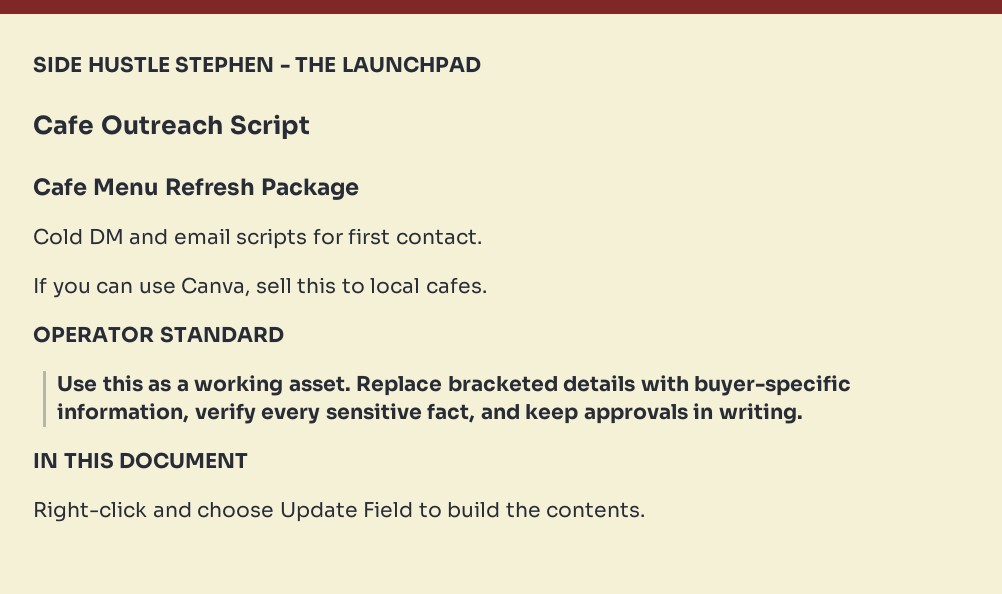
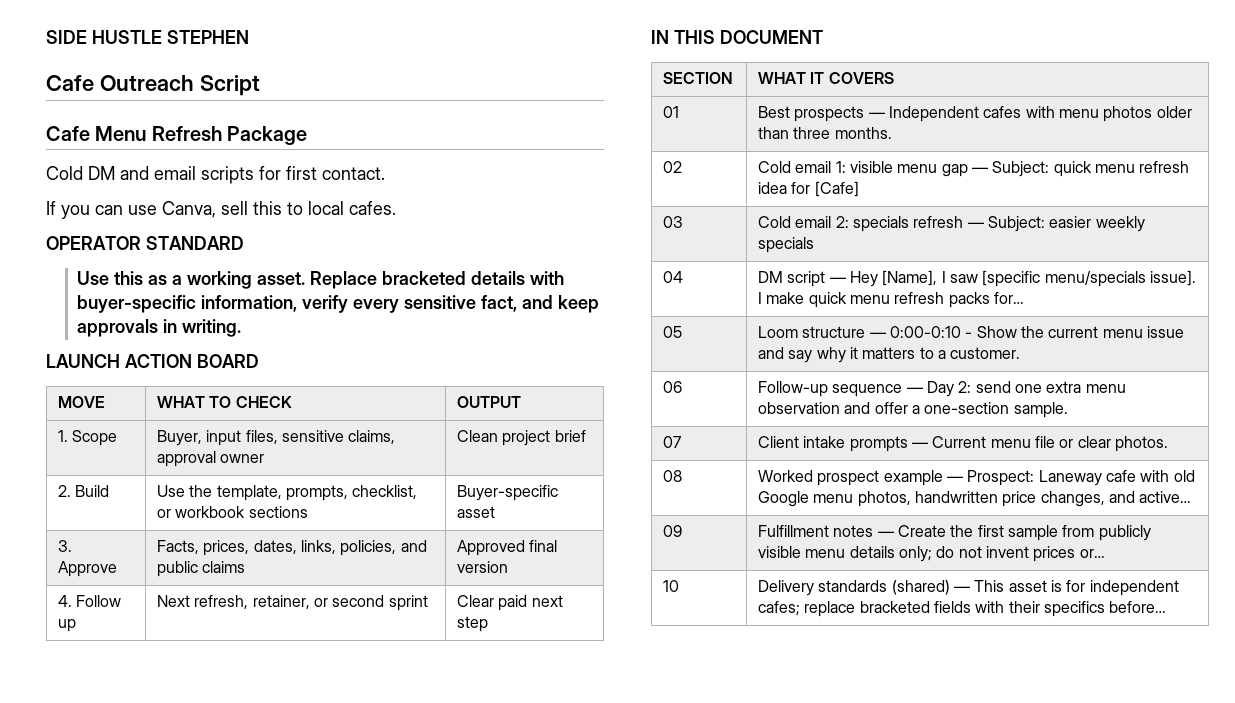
- SIDE HUSTLE STEPHEN - THE LAUNCHPAD
+ SIDE HUSTLE STEPHEN
+ LAUNCH ACTION BOARD
+ MOVE | WHAT TO CHECK | OUTPUT
+ 1. Scope | Buyer, input files, sensitive claims, approval owner | Clean project brief
+ 2. Build | Use the template, prompts, checklist, or workbook sections | Buyer-specific asset
+ 3. Approve | Facts, prices, dates, links, policies, and public claims | Approved final version
+ 4. Follow up | Next refresh, retainer, or second sprint | Clear paid next step
  IN THIS DOCUMENT
- Right-click and choose Update Field to build the contents.
+ SECTION | WHAT IT COVERS
+ 01 | Best prospects — Independent cafes with menu photos older than three months.
+ 02 | Cold email 1: visible menu gap — Subject: quick menu refresh idea for [Cafe]
+ 03 | Cold email 2: specials refresh — Subject: easier weekly specials
+ 04 | DM script — Hey [Name], I saw [specific menu/specials issue]. I make quick menu refresh packs for…
+ 05 | Loom structure — 0:00-0:10 - Show the current menu issue and say why it matters to a customer.
+ 06 | Follow-up sequence — Day 2: send one extra menu observation and offer a one-section sample.
+ 07 | Client intake prompts — Current menu file or clear photos.
+ 08 | Worked prospect example — Prospect: Laneway cafe with old Google menu photos, handwritten price changes, and active…
+ 09 | Fulfillment notes — Create the first sample from publicly visible menu details only; do not invent prices or…
+ 10 | Delivery standards (shared) — This asset is for independent cafes; replace bracketed fields with their specifics before…

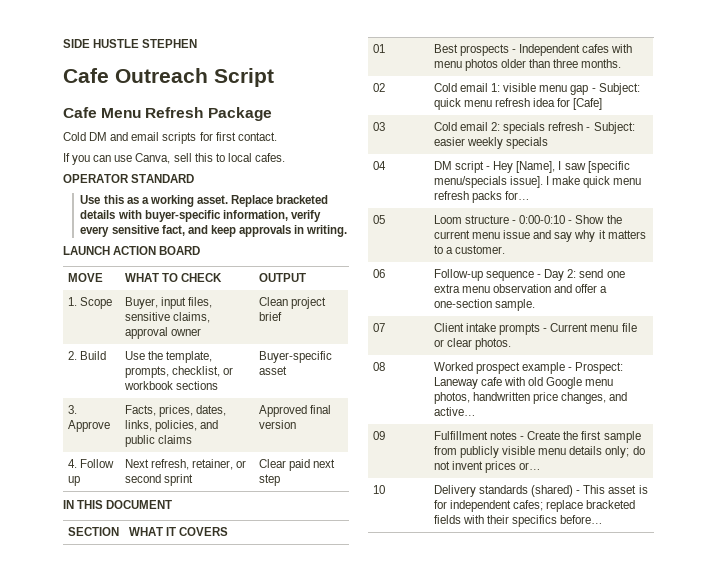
- 01 | Best prospects — Independent cafes with menu photos older than three months.
+ 01 | Best prospects - Independent cafes with menu photos older than three months.
- 02 | Cold email 1: visible menu gap — Subject: quick menu refresh idea for [Cafe]
+ 02 | Cold email 1: visible menu gap - Subject: quick menu refresh idea for [Cafe]
- 03 | Cold email 2: specials refresh — Subject: easier weekly specials
+ 03 | Cold email 2: specials refresh - Subject: easier weekly specials
- 04 | DM script — Hey [Name], I saw [specific menu/specials issue]. I make quick menu refresh packs for…
+ 04 | DM script - Hey [Name], I saw [specific menu/specials issue]. I make quick menu refresh packs for…
- 05 | Loom structure — 0:00-0:10 - Show the current menu issue and say why it matters to a customer.
+ 05 | Loom structure - 0:00-0:10 - Show the current menu issue and say why it matters to a customer.
- 06 | Follow-up sequence — Day 2: send one extra menu observation and offer a one-section sample.
+ 06 | Follow-up sequence - Day 2: send one extra menu observation and offer a one-section sample.
- 07 | Client intake prompts — Current menu file or clear photos.
+ 07 | Client intake prompts - Current menu file or clear photos.
- 08 | Worked prospect example — Prospect: Laneway cafe with old Google menu photos, handwritten price changes, and active…
+ 08 | Worked prospect example - Prospect: Laneway cafe with old Google menu photos, handwritten price changes, and active…
- 09 | Fulfillment notes — Create the first sample from publicly visible menu details only; do not invent prices or…
+ 09 | Fulfillment notes - Create the first sample from publicly visible menu details only; do not invent prices or…
- 10 | Delivery standards (shared) — This asset is for independent cafes; replace bracketed fields with their specifics before…
+ 10 | Delivery standards (shared) - This asset is for independent cafes; replace bracketed fields with their specifics before…

